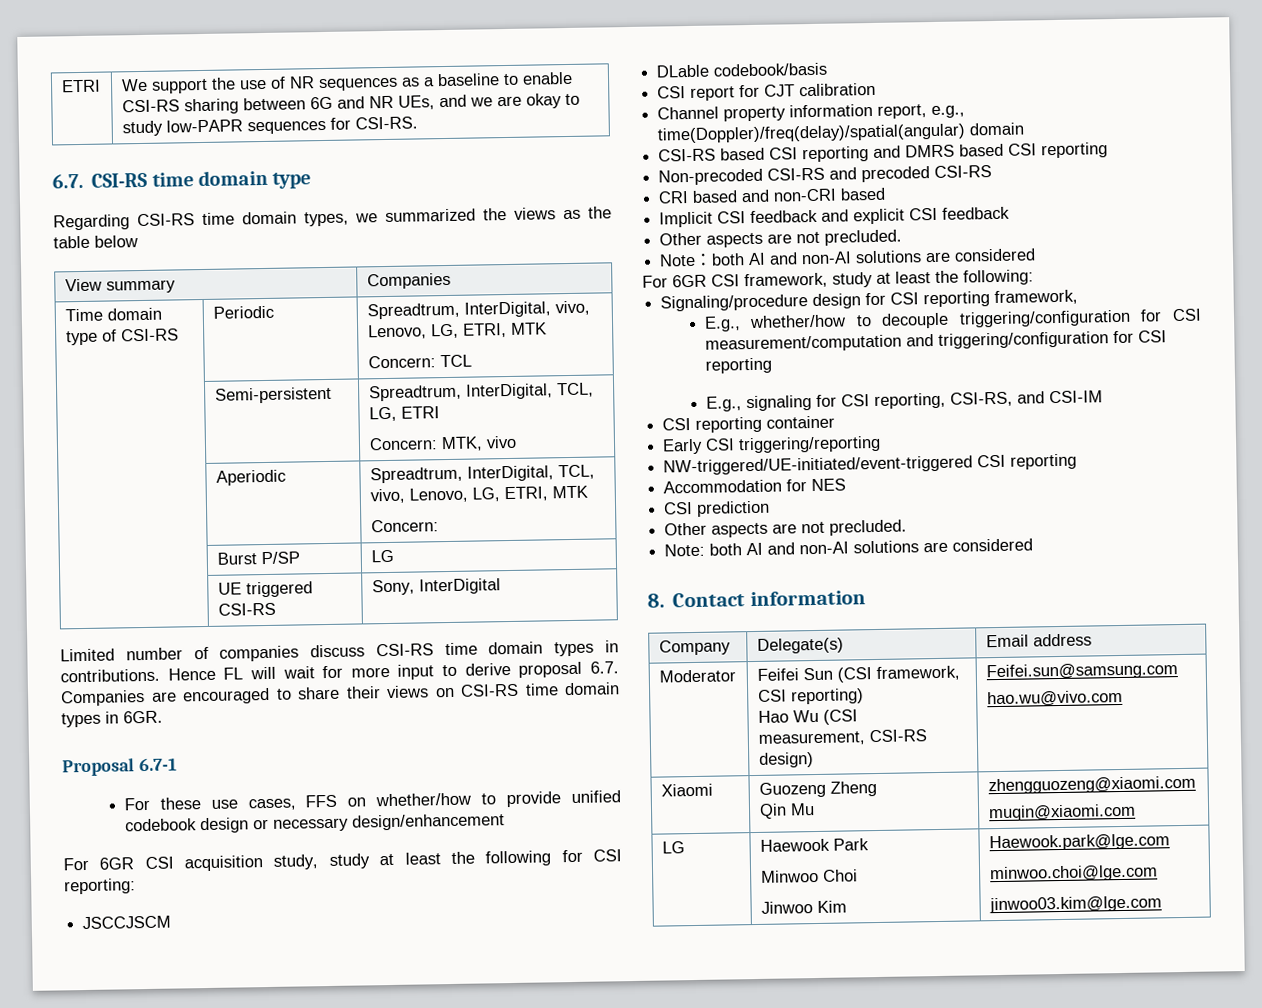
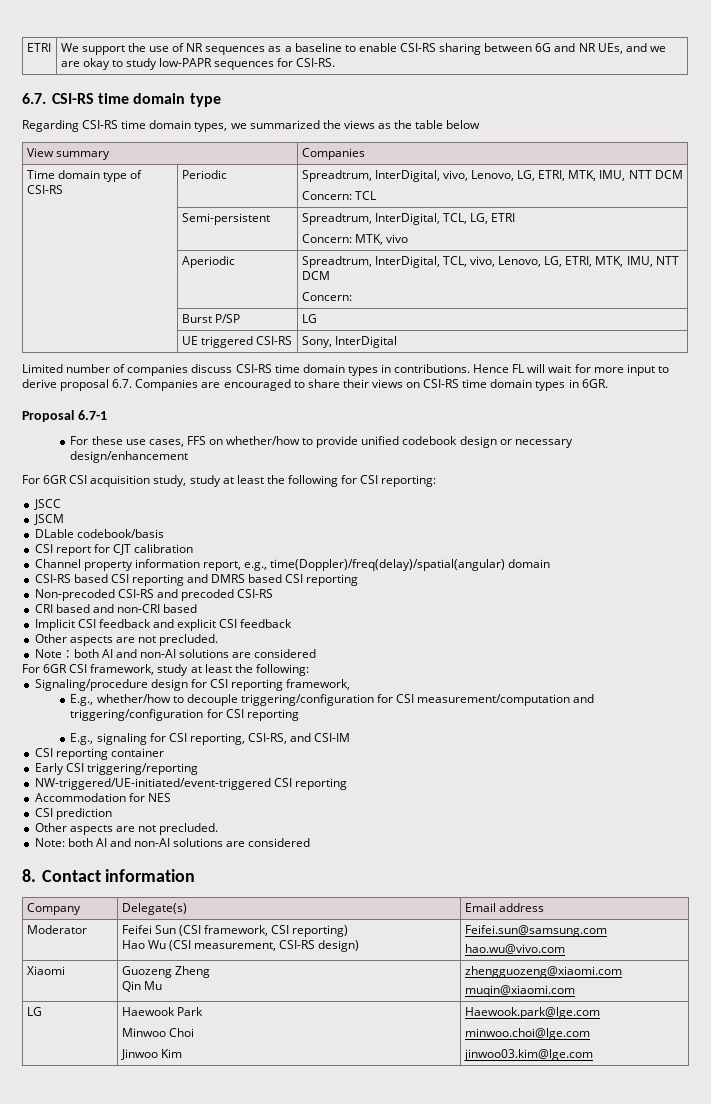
- Time domain type of CSI-RS | Periodic | Spreadtrum, InterDigital, vivo, Lenovo, LG, ETRI, MTK
+ Time domain type of CSI-RS | Periodic | Spreadtrum, InterDigital, vivo, Lenovo, LG, ETRI, MTK, IMU, NTT DCM
- | Aperiodic | Spreadtrum, InterDigital, TCL, vivo, Lenovo, LG, ETRI, MTK
+ | Aperiodic | Spreadtrum, InterDigital, TCL, vivo, Lenovo, LG, ETRI, MTK, IMU, NTT DCM
- JSCCJSCM
+ JSCC
+ JSCM

